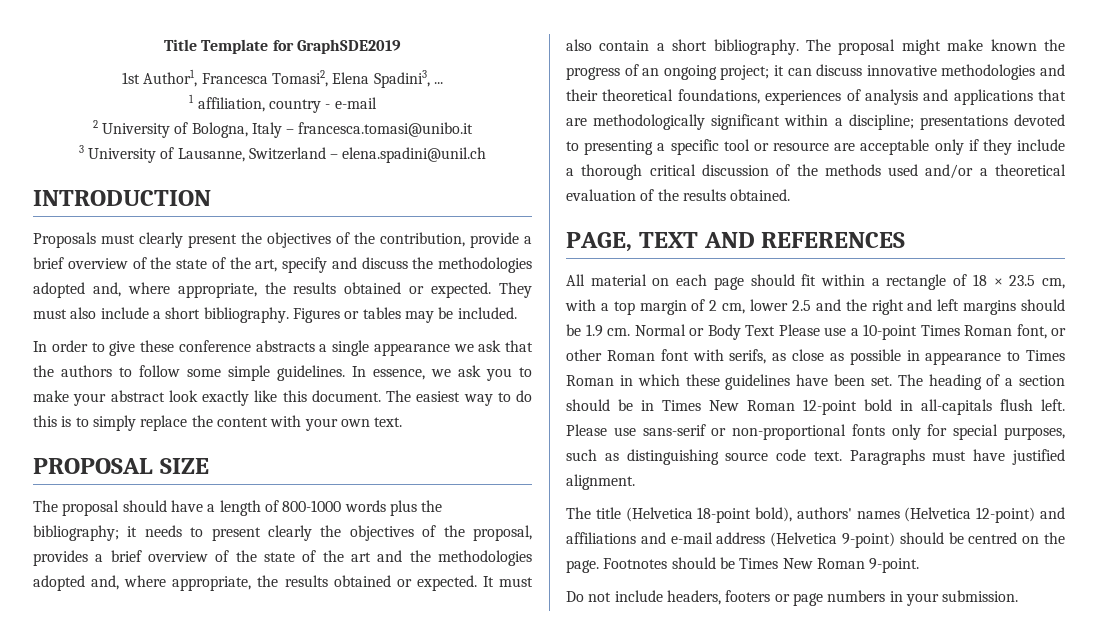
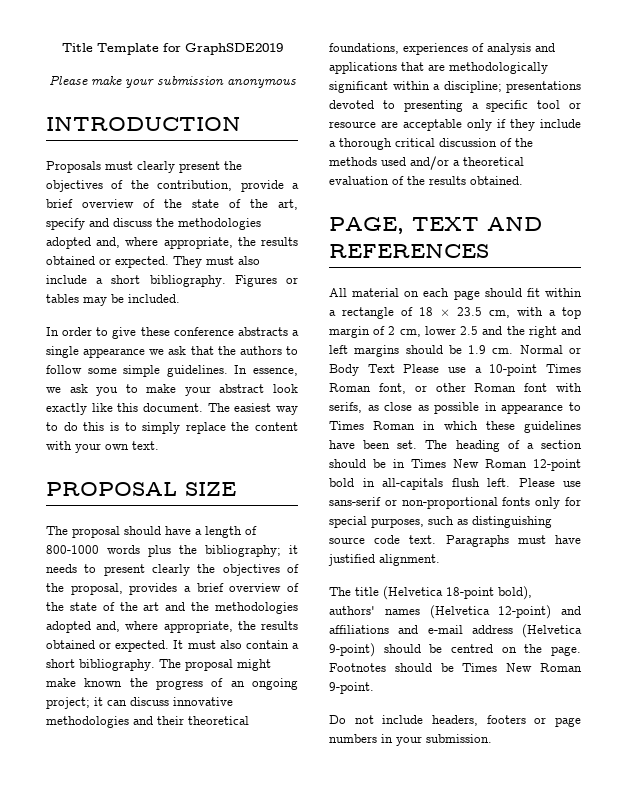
- 1st Author1, Francesca Tomasi2, Elena Spadini3, ...
- 1 affiliation, country - e-mail
- 2 University of Bologna, Italy – francesca.tomasi@unibo.it
- 3 University of Lausanne, Switzerland – elena.spadini@unil.ch
+ Please make your submission anonymous

